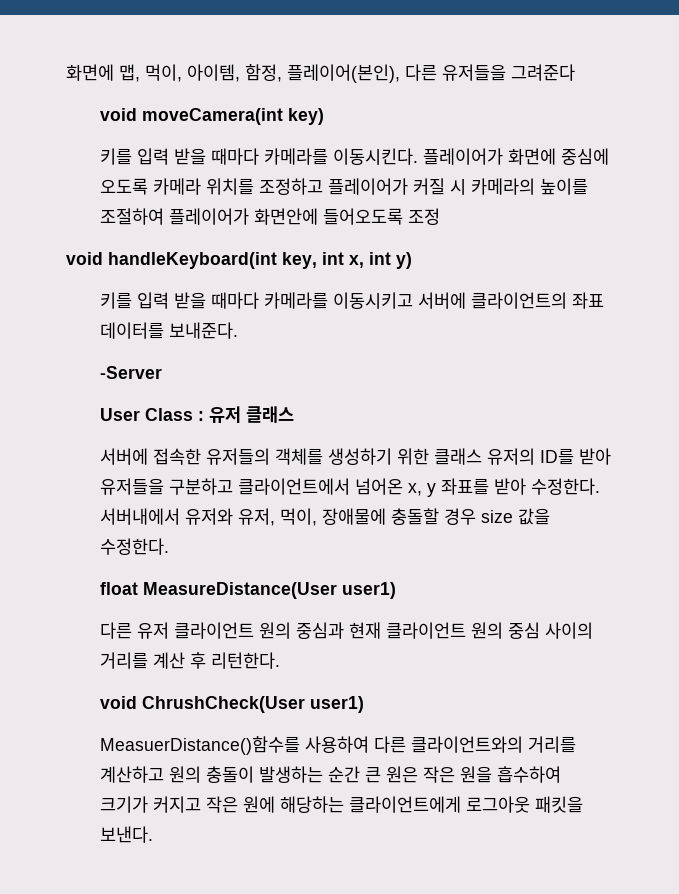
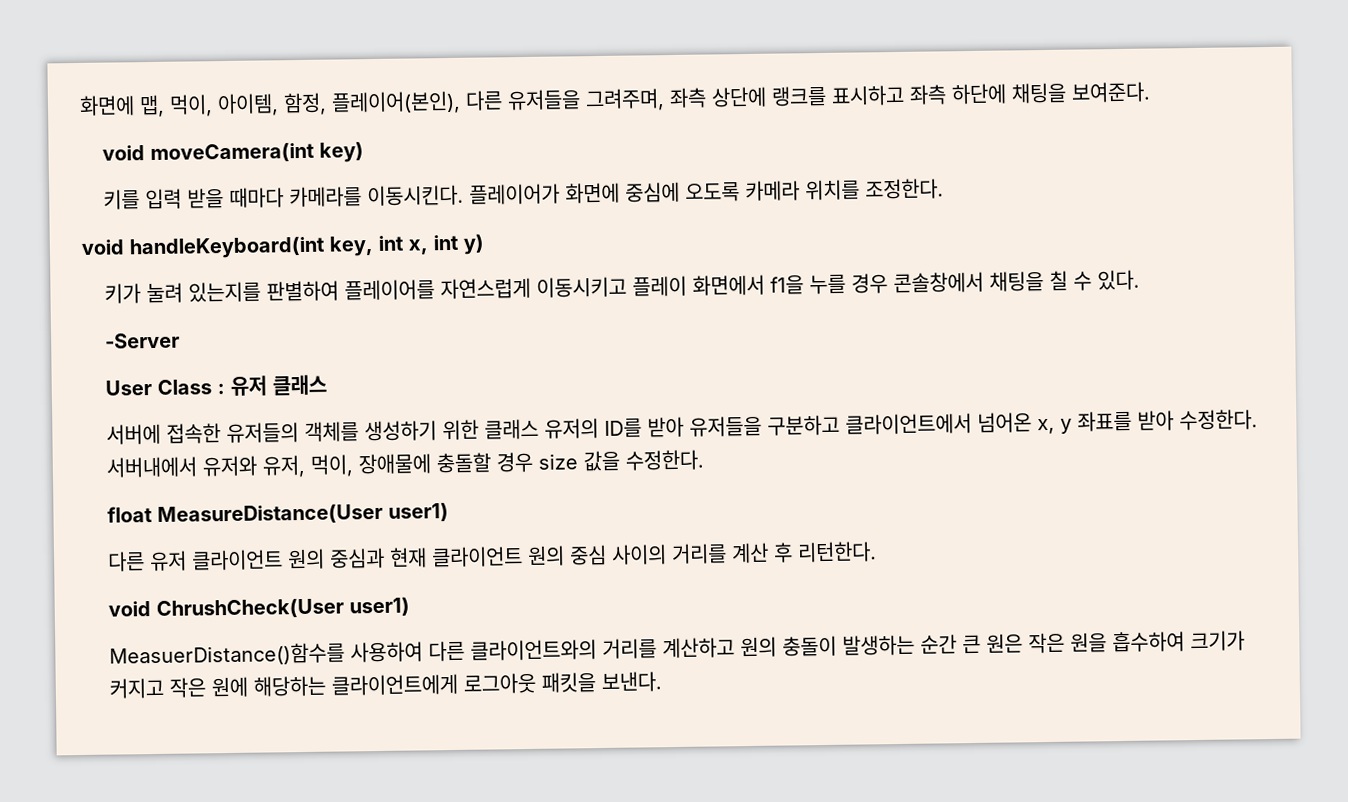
- 화면에 맵, 먹이, 아이템, 함정, 플레이어(본인), 다른 유저들을 그려준다
+ 화면에 맵, 먹이, 아이템, 함정, 플레이어(본인), 다른 유저들을 그려주며, 좌측 상단에 랭크를 표시하고 좌측 하단에 채팅을 보여준다.
- 플레이어가 화면에 중심에 오도록 카메라 위치를 조정하고 플레이어가 커질 시 카메라의 높이를 조절하여 플레이어가 화면안에 들어오도록 조정
+ 플레이어가 화면에 중심에 오도록 카메라 위치를 조정한다.
- 키를 입력 받을 때마다 카메라를 이동시키고 서버에 클라이언트의 좌표 데이터를 보내준다.
+ 키가 눌려 있는지를 판별하여 플레이어를 자연스럽게 이동시키고 플레이 화면에서 f1을 누를 경우 콘솔창에서 채팅을 칠 수 있다.

